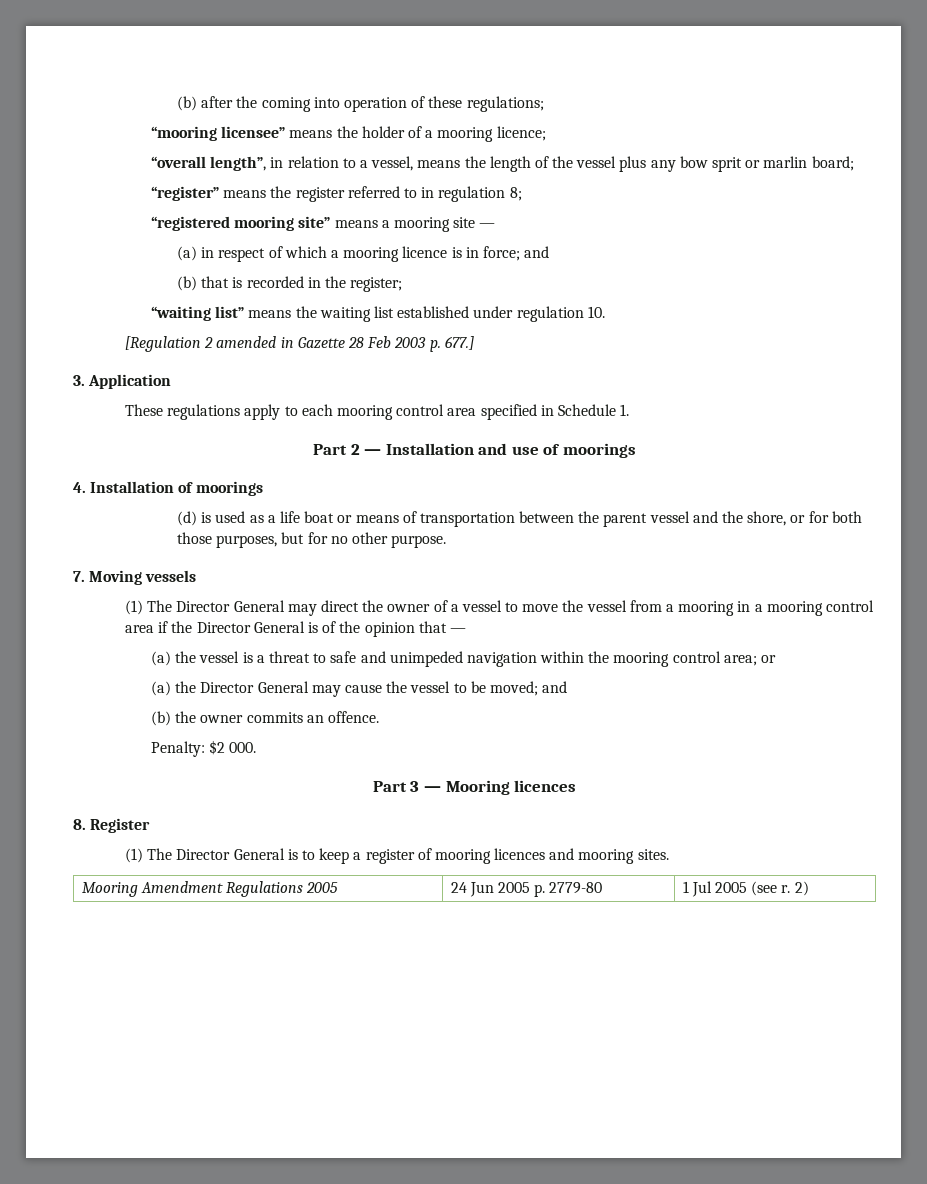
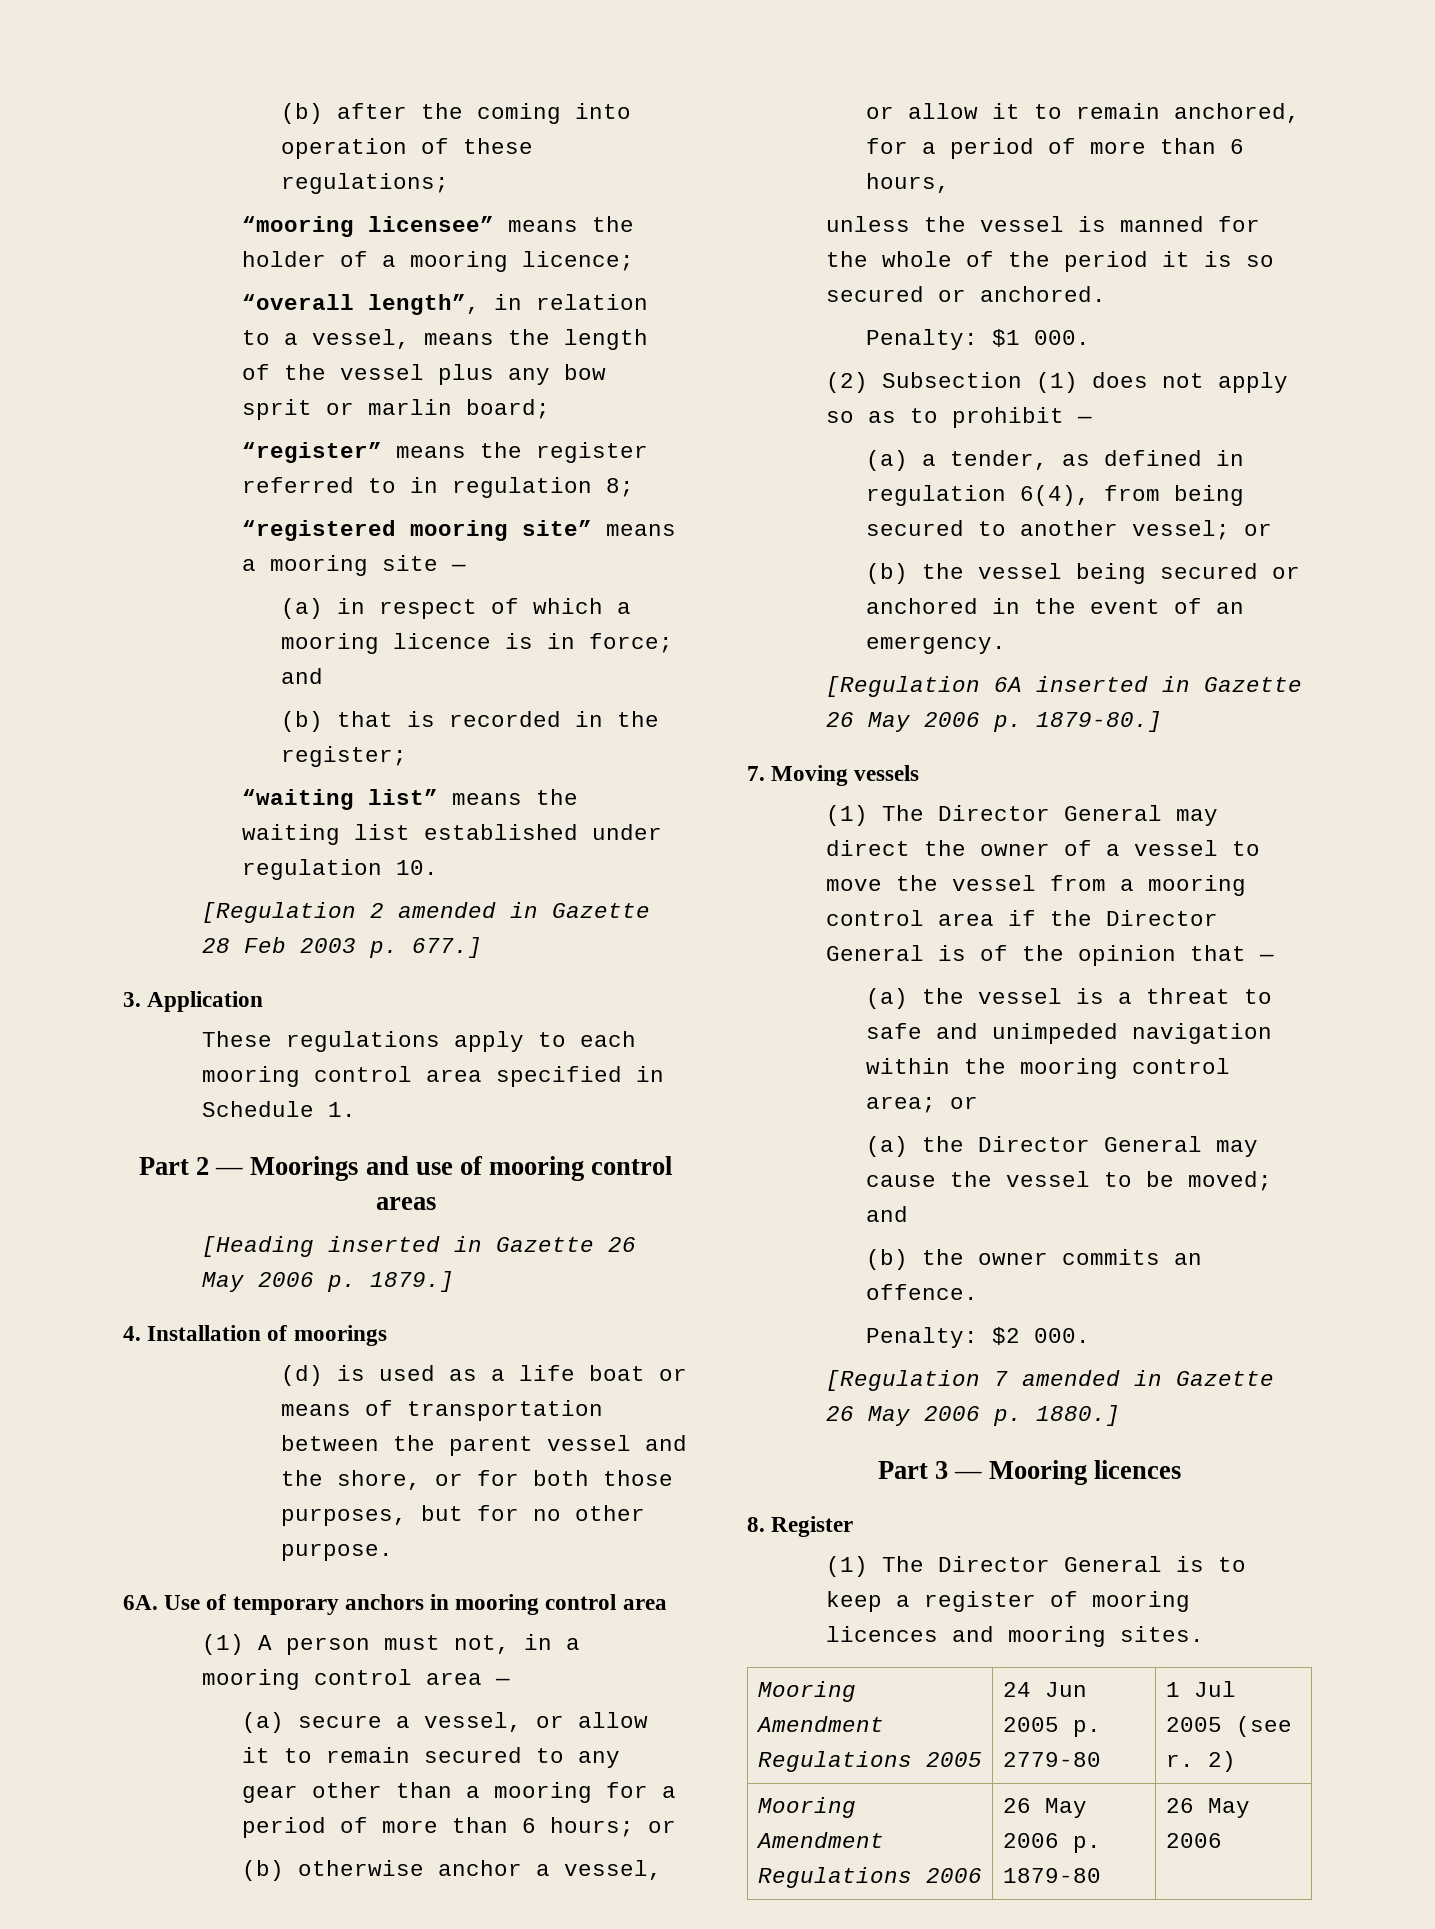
- Part 2 — Installation and use of moorings
+ Part 2 — Moorings and use of mooring control areas
+ [Heading inserted in Gazette 26 May 2006 p. 1879.]
+ 6A. Use of temporary anchors in mooring control area
+ (1) A person must not, in a mooring control area —
+ (a) secure a vessel, or allow it to remain secured to any gear other than a mooring for a period of more than 6 hours; or
+ (b) otherwise anchor a vessel, or allow it to remain anchored, for a period of more than 6 hours,
+ unless the vessel is manned for the whole of the period it is so secured or anchored.
+ Penalty: $1 000.
+ (2) Subsection (1) does not apply so as to prohibit —
+ (a) a tender, as defined in regulation 6(4), from being secured to another vessel; or
+ (b) the vessel being secured or anchored in the event of an emergency.
+ [Regulation 6A inserted in Gazette 26 May 2006 p. 1879-80.]
- (1) The Director General may direct the owner of a vessel to move the vessel from a mooring in a mooring control area if the Director General is of the opinion that —
+ (1) The Director General may direct the owner of a vessel to move the vessel from a mooring control area if the Director General is of the opinion that —
+ [Regulation 7 amended in Gazette 26 May 2006 p. 1880.]
+ Mooring Amendment Regulations 2006 | 26 May 2006 p. 1879-80 | 26 May 2006

